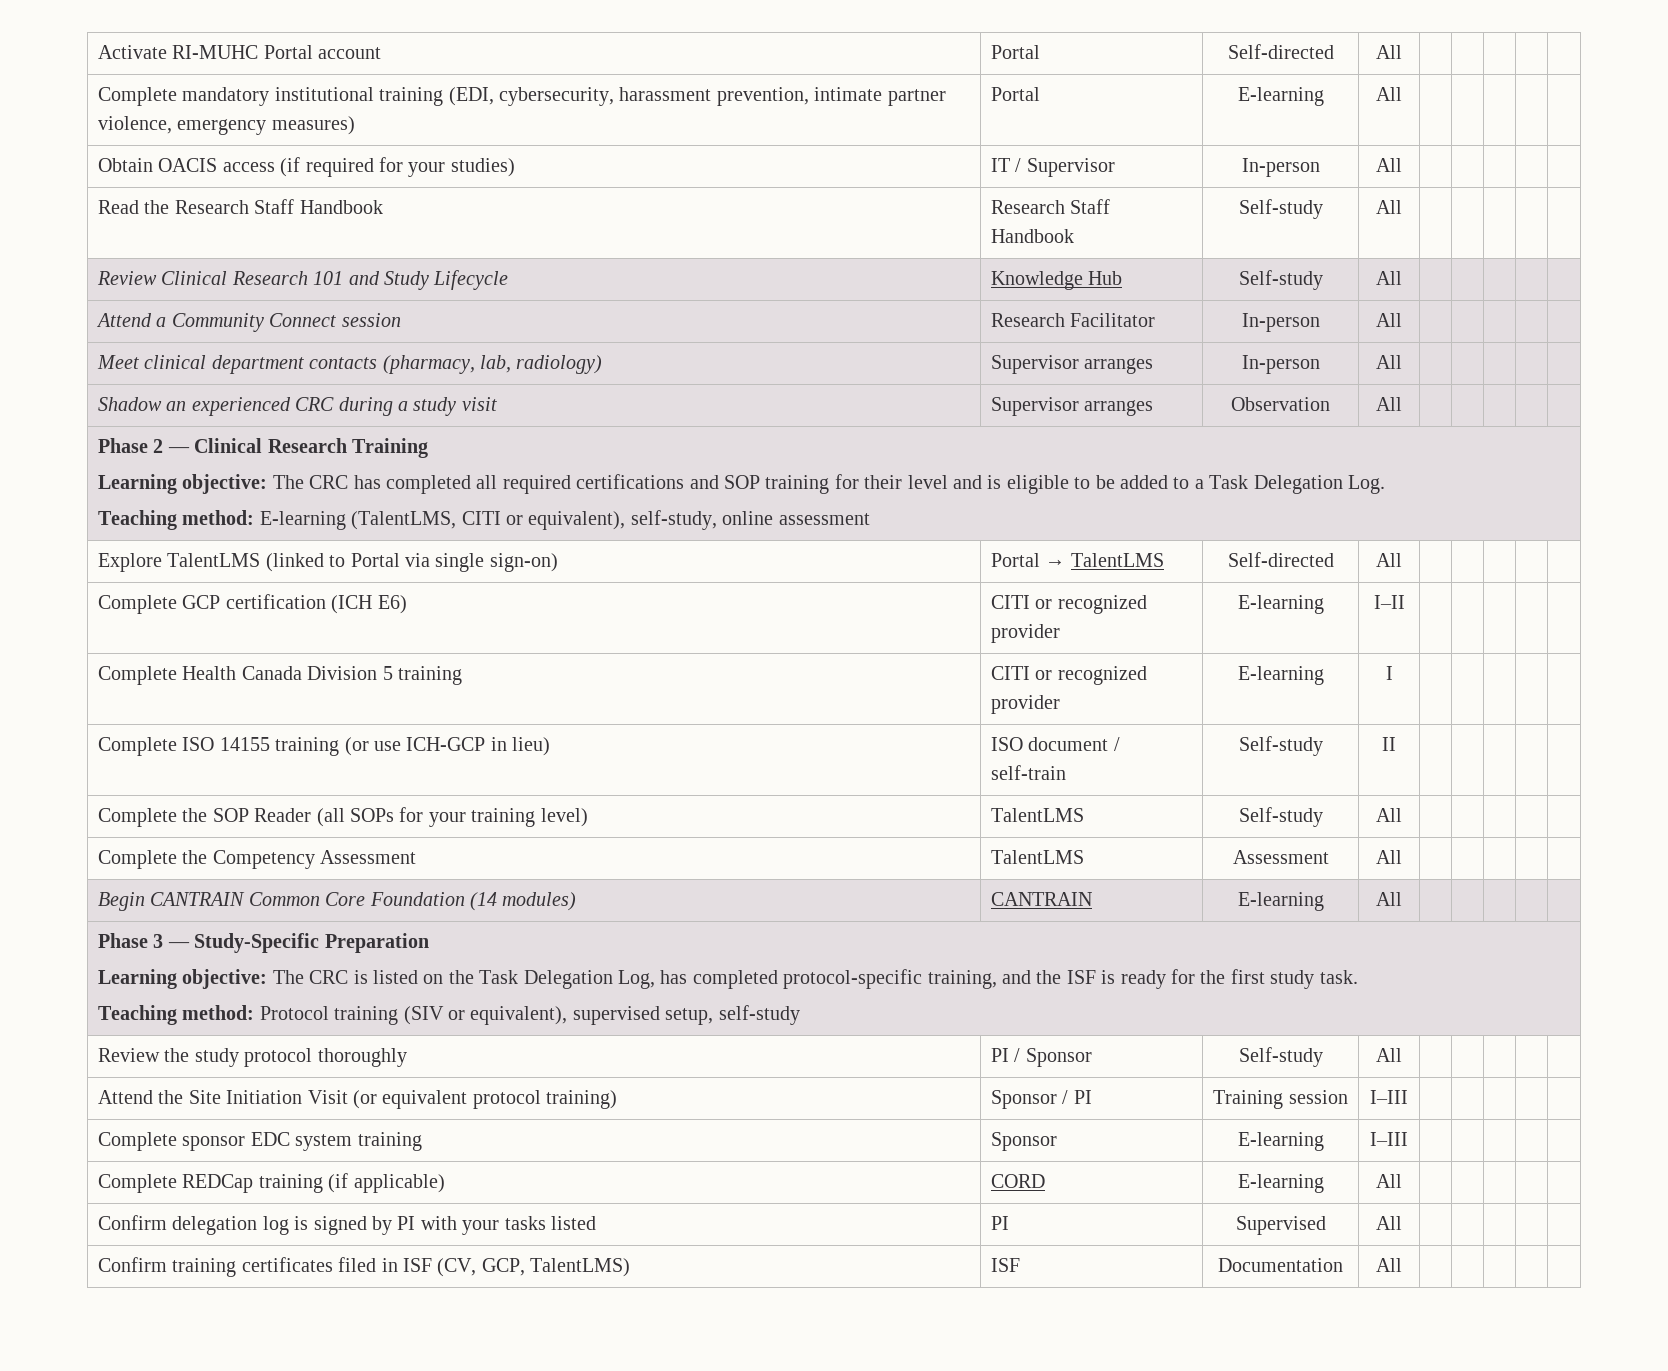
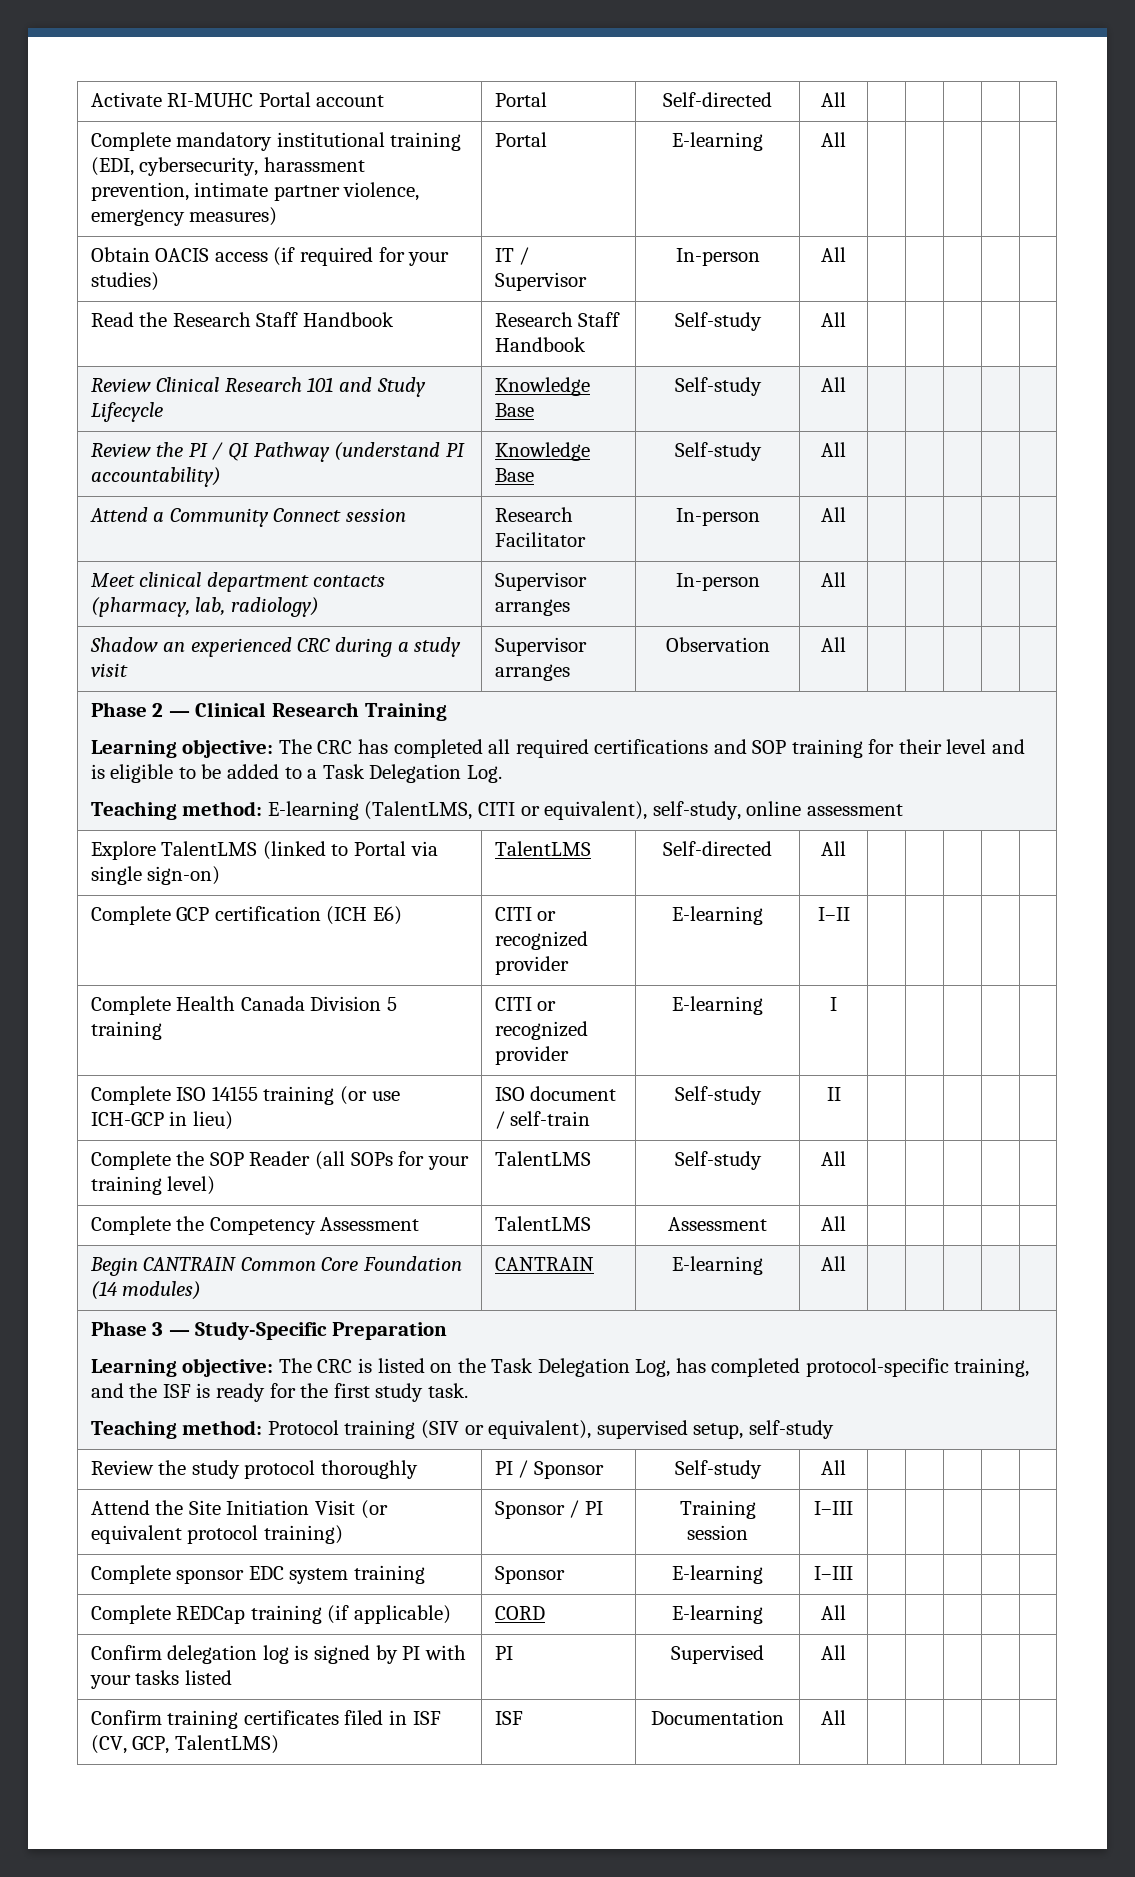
- Review Clinical Research 101 and Study Lifecycle | Knowledge Hub | Self-study | All | | | | |
+ Review Clinical Research 101 and Study Lifecycle | Knowledge Base | Self-study | All | | | | |
+ Review the PI / QI Pathway (understand PI accountability) | Knowledge Base | Self-study | All | | | | |
- Explore TalentLMS (linked to Portal via single sign-on) | Portal → TalentLMS | Self-directed | All | | | | |
+ Explore TalentLMS (linked to Portal via single sign-on) | TalentLMS | Self-directed | All | | | | |

